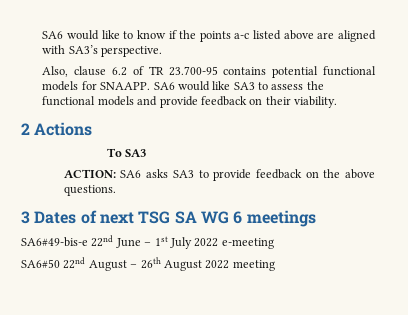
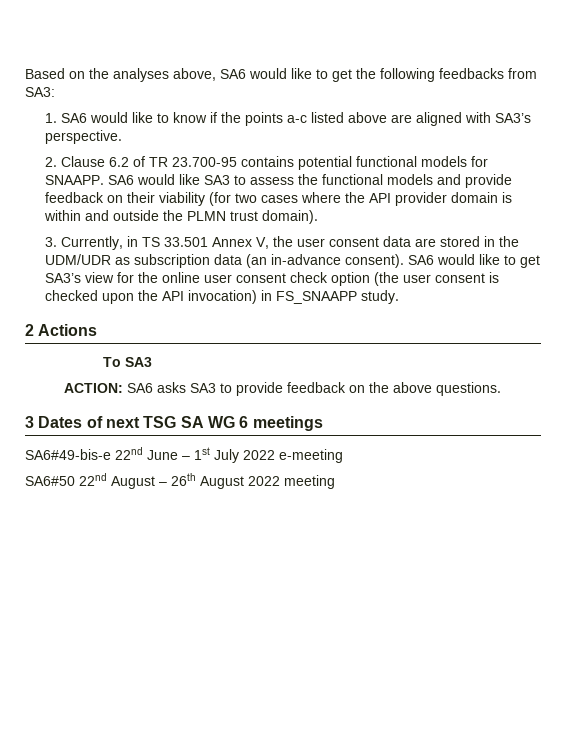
- SA6 would like to know if the points a-c listed above are aligned with SA3’s perspective.
+ Based on the analyses above, SA6 would like to get the following feedbacks from SA3:
+ 1. SA6 would like to know if the points a-c listed above are aligned with SA3’s perspective.
- Also, clause 6.2 of TR 23.700-95 contains potential functional models for SNAAPP.
+ 2. Clause 6.2 of TR 23.700-95 contains potential functional models for SNAAPP.
- SA6 would like SA3 to assess the functional models and provide feedback on their viability.
+ SA6 would like SA3 to assess the functional models and provide feedback on their viability (for two cases where the API provider domain is within and outside the PLMN trust domain).
+ 3. Currently, in TS 33.501 Annex V, the user consent data are stored in the UDM/UDR as subscription data (an in-advance consent). SA6 would like to get SA3’s view for the online user consent check option (the user consent is checked upon the API invocation) in FS_SNAAPP study.

